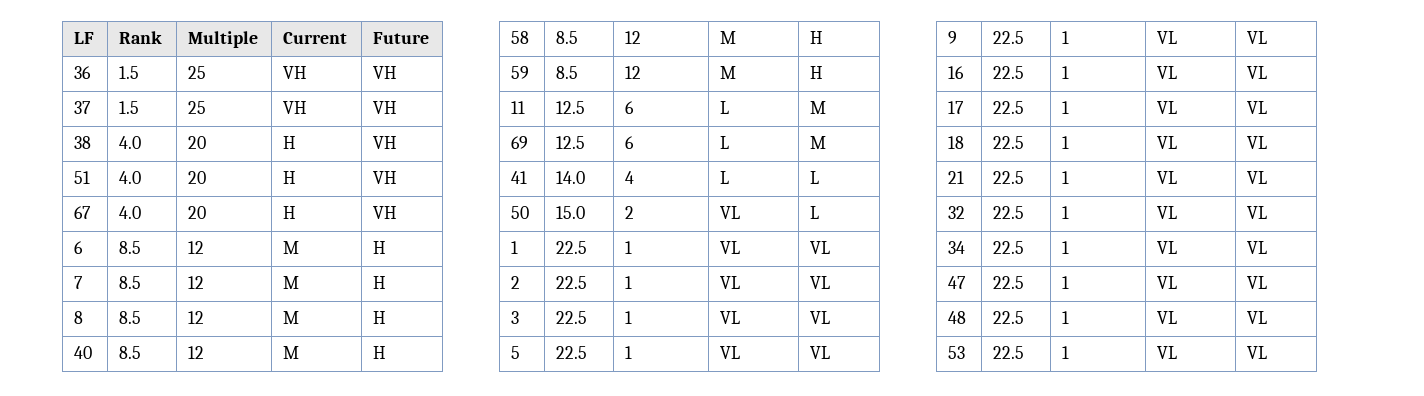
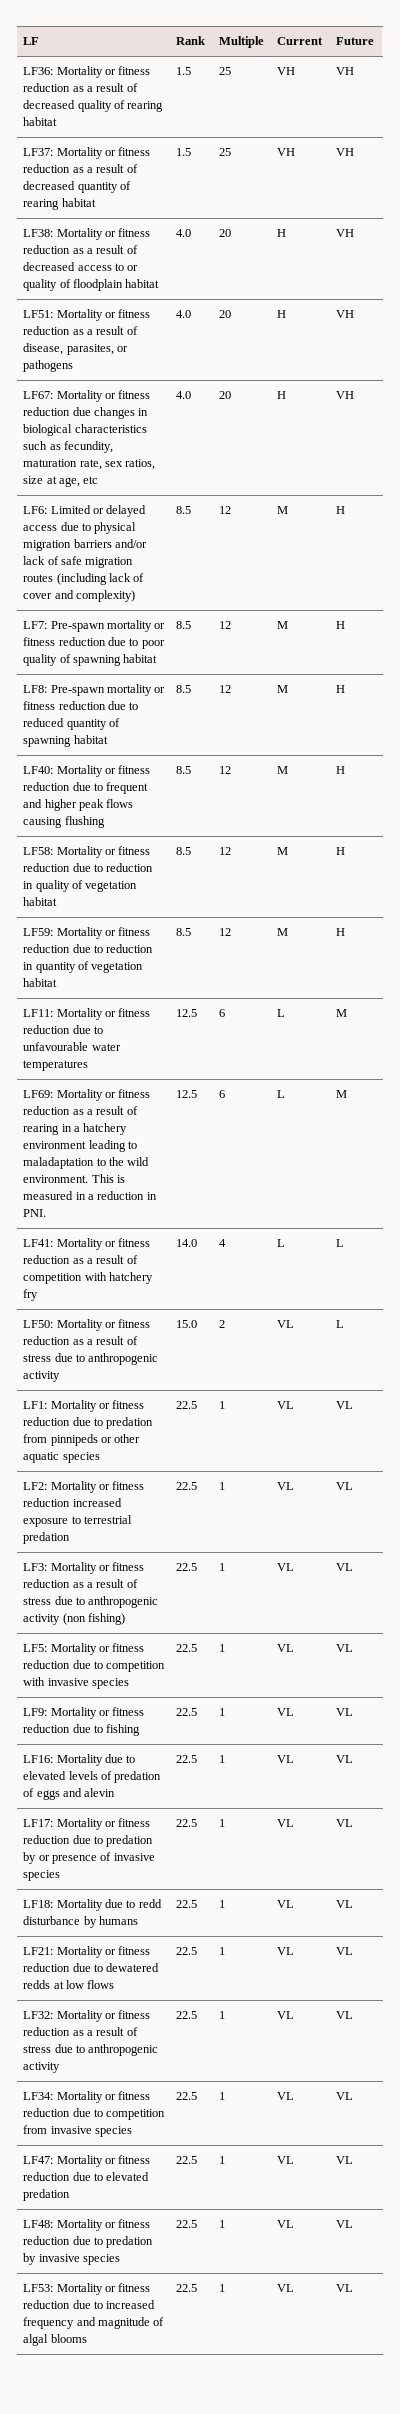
- 36 | 1.5 | 25 | VH | VH
- 37 | 1.5 | 25 | VH | VH
- 38 | 4.0 | 20 | H | VH
- 51 | 4.0 | 20 | H | VH
- 67 | 4.0 | 20 | H | VH
- 6 | 8.5 | 12 | M | H
- 7 | 8.5 | 12 | M | H
- 8 | 8.5 | 12 | M | H
- 40 | 8.5 | 12 | M | H
- 58 | 8.5 | 12 | M | H
- 59 | 8.5 | 12 | M | H
- 11 | 12.5 | 6 | L | M
- 69 | 12.5 | 6 | L | M
- 41 | 14.0 | 4 | L | L
- 50 | 15.0 | 2 | VL | L
- 1 | 22.5 | 1 | VL | VL
- 2 | 22.5 | 1 | VL | VL
- 3 | 22.5 | 1 | VL | VL
- 5 | 22.5 | 1 | VL | VL
- 9 | 22.5 | 1 | VL | VL
- 16 | 22.5 | 1 | VL | VL
- 17 | 22.5 | 1 | VL | VL
- 18 | 22.5 | 1 | VL | VL
- 21 | 22.5 | 1 | VL | VL
- 32 | 22.5 | 1 | VL | VL
- 34 | 22.5 | 1 | VL | VL
- 47 | 22.5 | 1 | VL | VL
- 48 | 22.5 | 1 | VL | VL
- 53 | 22.5 | 1 | VL | VL
+ LF36: Mortality or fitness reduction as a result of decreased quality of rearing habitat | 1.5 | 25 | VH | VH
+ LF37: Mortality or fitness reduction as a result of decreased quantity of rearing habitat | 1.5 | 25 | VH | VH
+ LF38: Mortality or fitness reduction as a result of decreased access to or quality of floodplain habitat | 4.0 | 20 | H | VH
+ LF51: Mortality or fitness reduction as a result of disease, parasites, or pathogens | 4.0 | 20 | H | VH
+ LF67: Mortality or fitness reduction due changes in biological characteristics such as fecundity, maturation rate, sex ratios, size at age, etc | 4.0 | 20 | H | VH
+ LF6: Limited or delayed access due to physical migration barriers and/or lack of safe migration routes (including lack of cover and complexity) | 8.5 | 12 | M | H
+ LF7: Pre-spawn mortality or fitness reduction due to poor quality of spawning habitat | 8.5 | 12 | M | H
+ LF8: Pre-spawn mortality or fitness reduction due to reduced quantity of spawning habitat | 8.5 | 12 | M | H
+ LF40: Mortality or fitness reduction due to frequent and higher peak flows causing flushing | 8.5 | 12 | M | H
+ LF58: Mortality or fitness reduction due to reduction in quality of vegetation habitat | 8.5 | 12 | M | H
+ LF59: Mortality or fitness reduction due to reduction in quantity of vegetation habitat | 8.5 | 12 | M | H
+ LF11: Mortality or fitness reduction due to unfavourable water temperatures | 12.5 | 6 | L | M
+ LF69: Mortality or fitness reduction as a result of rearing in a hatchery environment leading to maladaptation to the wild environment. This is measured in a reduction in PNI. | 12.5 | 6 | L | M
+ LF41: Mortality or fitness reduction as a result of competition with hatchery fry | 14.0 | 4 | L | L
+ LF50: Mortality or fitness reduction as a result of stress due to anthropogenic activity | 15.0 | 2 | VL | L
+ LF1: Mortality or fitness reduction due to predation from pinnipeds or other aquatic species | 22.5 | 1 | VL | VL
+ LF2: Mortality or fitness reduction increased exposure to terrestrial predation | 22.5 | 1 | VL | VL
+ LF3: Mortality or fitness reduction as a result of stress due to anthropogenic activity (non fishing) | 22.5 | 1 | VL | VL
+ LF5: Mortality or fitness reduction due to competition with invasive species | 22.5 | 1 | VL | VL
+ LF9: Mortality or fitness reduction due to fishing | 22.5 | 1 | VL | VL
+ LF16: Mortality due to elevated levels of predation of eggs and alevin | 22.5 | 1 | VL | VL
+ LF17: Mortality or fitness reduction due to predation by or presence of invasive species | 22.5 | 1 | VL | VL
+ LF18: Mortality due to redd disturbance by humans | 22.5 | 1 | VL | VL
+ LF21: Mortality or fitness reduction due to dewatered redds at low flows | 22.5 | 1 | VL | VL
+ LF32: Mortality or fitness reduction as a result of stress due to anthropogenic activity | 22.5 | 1 | VL | VL
+ LF34: Mortality or fitness reduction due to competition from invasive species | 22.5 | 1 | VL | VL
+ LF47: Mortality or fitness reduction due to elevated predation | 22.5 | 1 | VL | VL
+ LF48: Mortality or fitness reduction due to predation by invasive species | 22.5 | 1 | VL | VL
+ LF53: Mortality or fitness reduction due to increased frequency and magnitude of algal blooms | 22.5 | 1 | VL | VL

